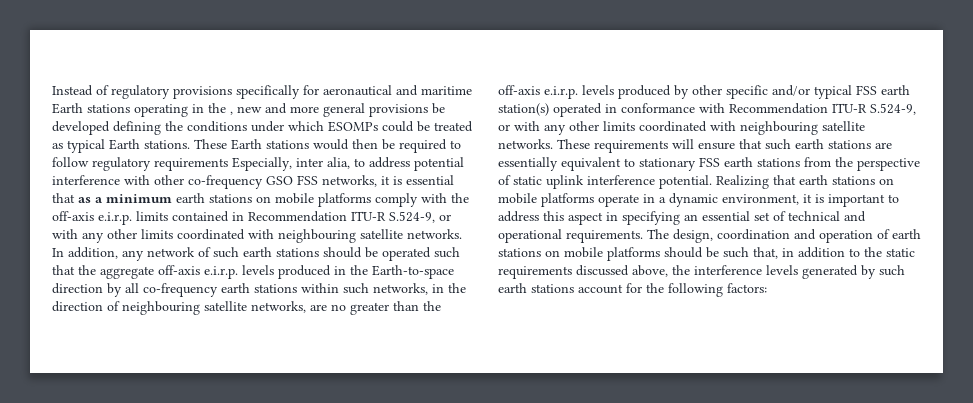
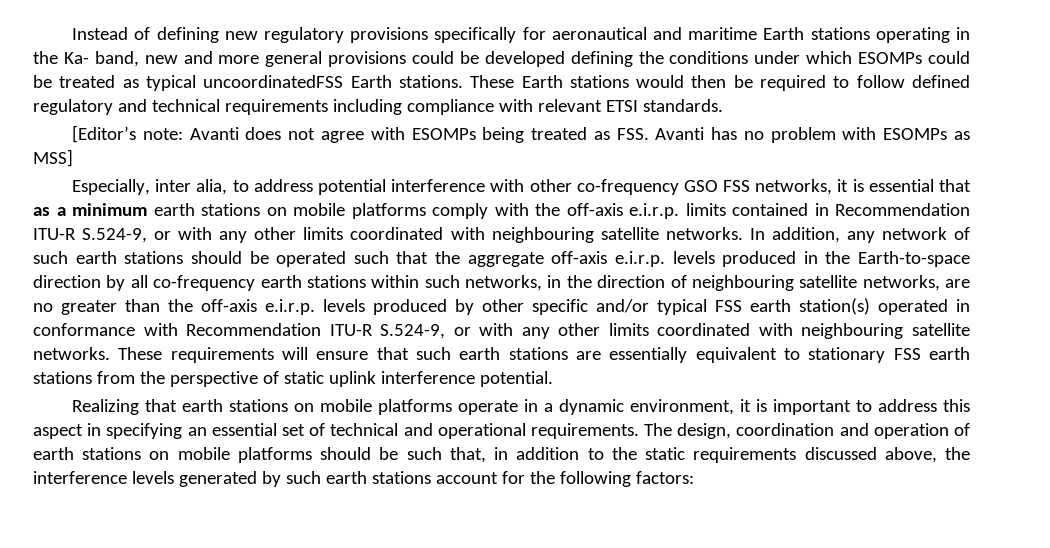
- Instead of regulatory provisions specifically for aeronautical and maritime Earth stations operating in the , new and more general provisions be developed defining the conditions under which ESOMPs could be treated as typical Earth stations.
+ Instead of defining new regulatory provisions specifically for aeronautical and maritime Earth stations operating in the Ka- band, new and more general provisions could be developed defining the conditions under which ESOMPs could be treated as typical uncoordinatedFSS Earth stations.
- These Earth stations would then be required to follow regulatory requirements Especially, inter alia, to address potential interference with other co-frequency GSO FSS networks, it is essential that as a minimum earth stations on mobile platforms comply with the off-axis e.i.r.p. limits contained in Recommendation ITU-R S.524-9, or with any other limits coordinated with neighbouring satellite networks.
+ These Earth stations would then be required to follow defined regulatory and technical requirements including compliance with relevant ETSI standards.
+ [Editor’s note: Avanti does not agree with ESOMPs being treated as FSS. Avanti has no problem with ESOMPs as MSS]
+ Especially, inter alia, to address potential interference with other co-frequency GSO FSS networks, it is essential that as a minimum earth stations on mobile platforms comply with the off-axis e.i.r.p. limits contained in Recommendation ITU-R S.524-9, or with any other limits coordinated with neighbouring satellite networks.
- These requirements will ensure that such earth stations are essentially equivalent to stationary FSS earth stations from the perspective of static uplink interference potential. Realizing that earth stations on mobile platforms operate in a dynamic environment, it is important to address this aspect in specifying an essential set of technical and operational requirements.
+ These requirements will ensure that such earth stations are essentially equivalent to stationary FSS earth stations from the perspective of static uplink interference potential.
+ Realizing that earth stations on mobile platforms operate in a dynamic environment, it is important to address this aspect in specifying an essential set of technical and operational requirements.

